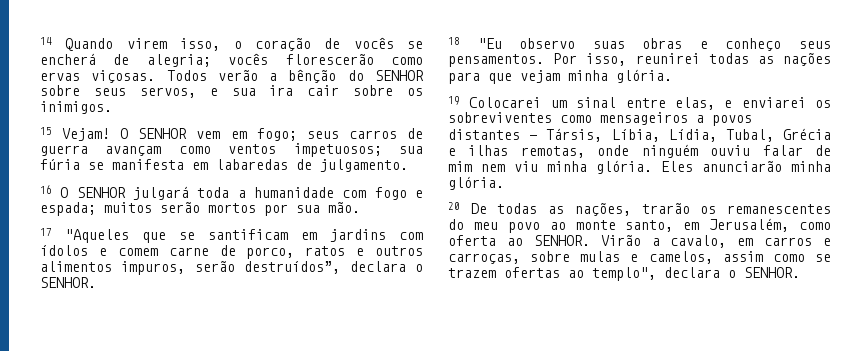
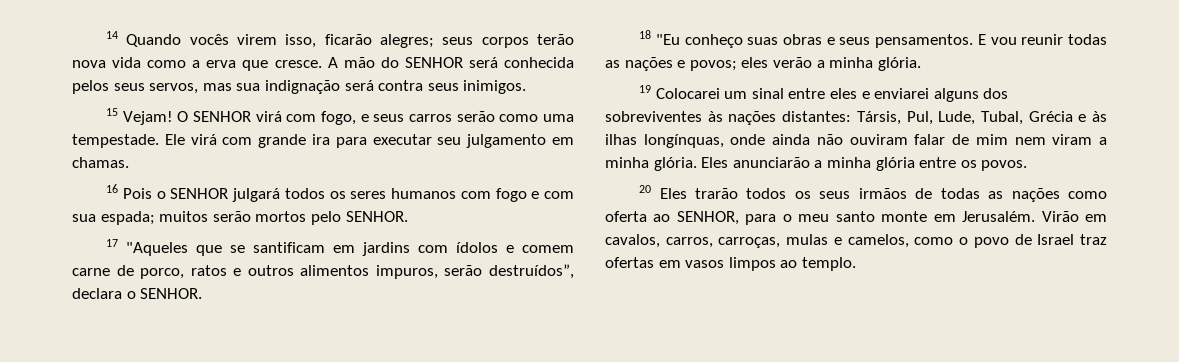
- 14 Quando virem isso, o coração de vocês se encherá de alegria; vocês florescerão como ervas viçosas. Todos verão a bênção do SENHOR sobre seus servos, e sua ira cair sobre os inimigos.
+ 14 Quando vocês virem isso, ficarão alegres; seus corpos terão nova vida como a erva que cresce. A mão do SENHOR será conhecida pelos seus servos, mas sua indignação será contra seus inimigos.
- O SENHOR vem em fogo; seus carros de guerra avançam como ventos impetuosos; sua fúria se manifesta em labaredas de julgamento.
- 16 O SENHOR julgará toda a humanidade com fogo e espada; muitos serão mortos por sua mão.
+ O SENHOR virá com fogo, e seus carros serão como uma tempestade. Ele virá com grande ira para executar seu julgamento em chamas.
+ 16 Pois o SENHOR julgará todos os seres humanos com fogo e com sua espada; muitos serão mortos pelo SENHOR.
- 18 "Eu observo suas obras e conheço seus pensamentos.
+ 18 "Eu conheço suas obras e seus pensamentos.
- Por isso, reunirei todas as nações para que vejam minha glória.
+ E vou reunir todas as nações e povos; eles verão a minha glória.
- 19 Colocarei um sinal entre elas, e enviarei os sobreviventes como mensageiros a povos distantes — Társis, Líbia, Lídia, Tubal, Grécia e ilhas remotas, onde ninguém ouviu falar de mim nem viu minha glória.
+ 19 Colocarei um sinal entre eles e enviarei alguns dos sobreviventes às nações distantes: Társis, Pul, Lude, Tubal, Grécia e às ilhas longínquas, onde ainda não ouviram falar de mim nem viram a minha glória.
- Eles anunciarão minha glória.
- 20 De todas as nações, trarão os remanescentes do meu povo ao monte santo, em Jerusalém, como oferta ao SENHOR. Virão a cavalo, em carros e carroças, sobre mulas e camelos, assim como se trazem ofertas ao templo", declara o SENHOR.
+ Eles anunciarão a minha glória entre os povos.
+ 20 Eles trarão todos os seus irmãos de todas as nações como oferta ao SENHOR, para o meu santo monte em Jerusalém. Virão em cavalos, carros, carroças, mulas e camelos, como o povo de Israel traz ofertas em vasos limpos ao templo.

